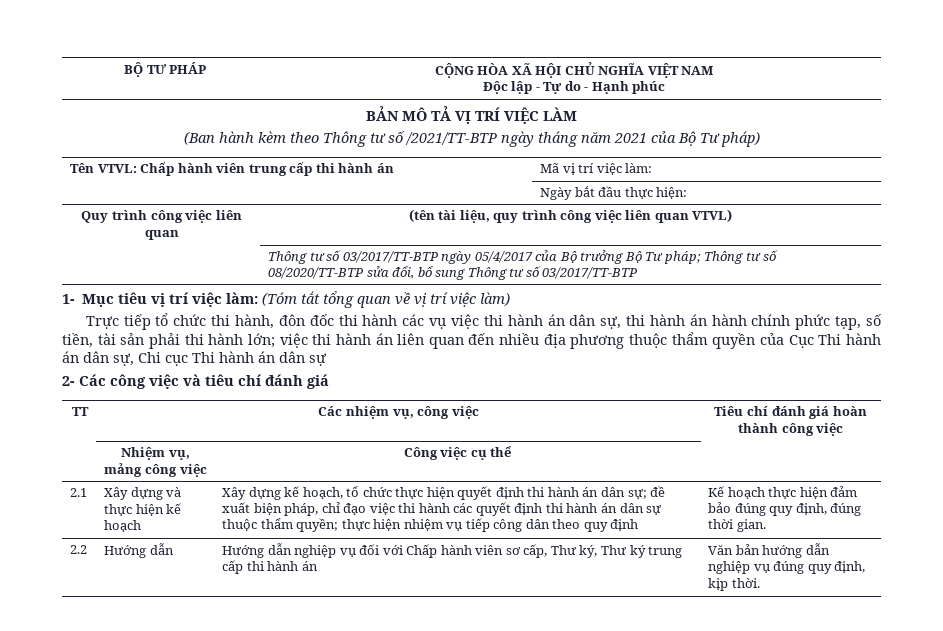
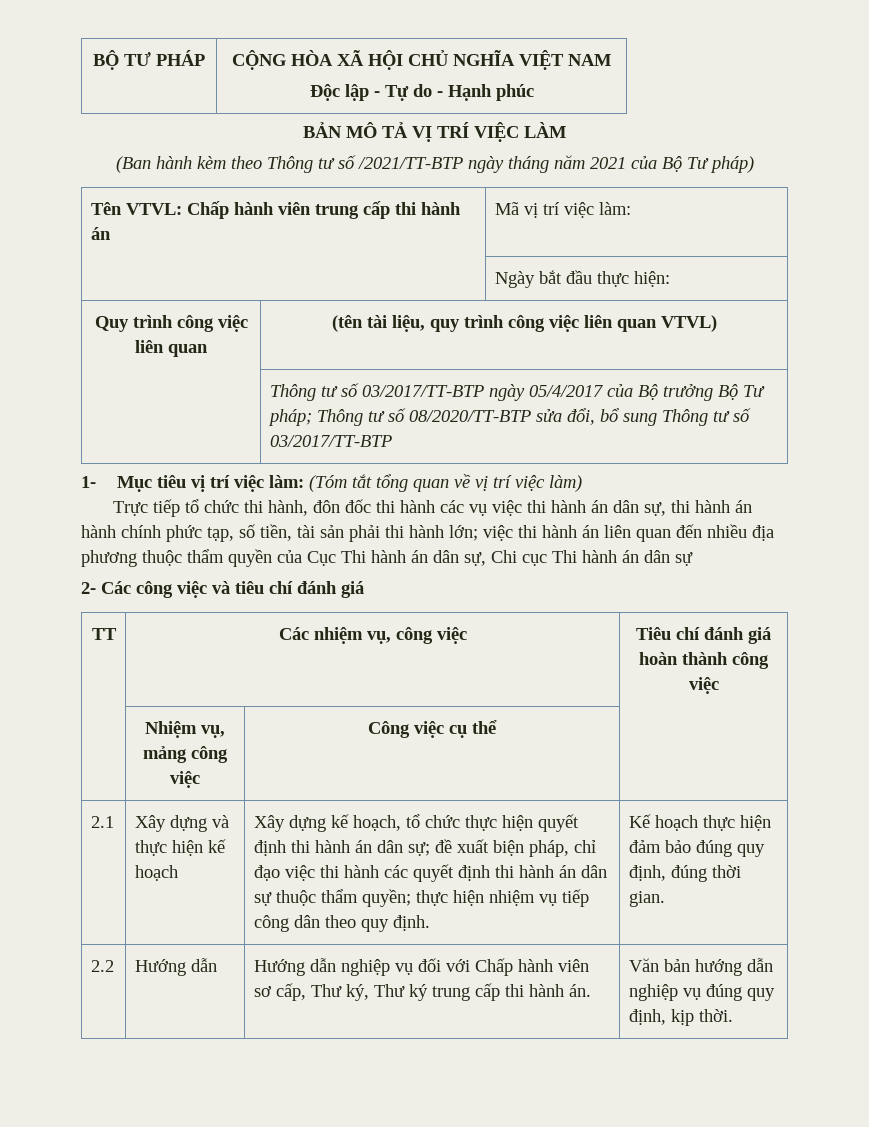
- Xây dựng kế hoạch, tổ chức thực hiện quyết định thi hành án dân sự; đề xuất biện pháp, chỉ đạo việc thi hành các quyết định thi hành án dân sự thuộc thẩm quyền; thực hiện nhiệm vụ tiếp công dân theo quy định
+ Xây dựng kế hoạch, tổ chức thực hiện quyết định thi hành án dân sự; đề xuất biện pháp, chỉ đạo việc thi hành các quyết định thi hành án dân sự thuộc thẩm quyền; thực hiện nhiệm vụ tiếp công dân theo quy định.
- 2.2 | Hướng dẫn | Hướng dẫn nghiệp vụ đối với Chấp hành viên sơ cấp, Thư ký, Thư ký trung cấp thi hành án | Văn bản hướng dẫn nghiệp vụ đúng quy định, kịp thời.
+ 2.2 | Hướng dẫn | Hướng dẫn nghiệp vụ đối với Chấp hành viên sơ cấp, Thư ký, Thư ký trung cấp thi hành án. | Văn bản hướng dẫn nghiệp vụ đúng quy định, kịp thời.

